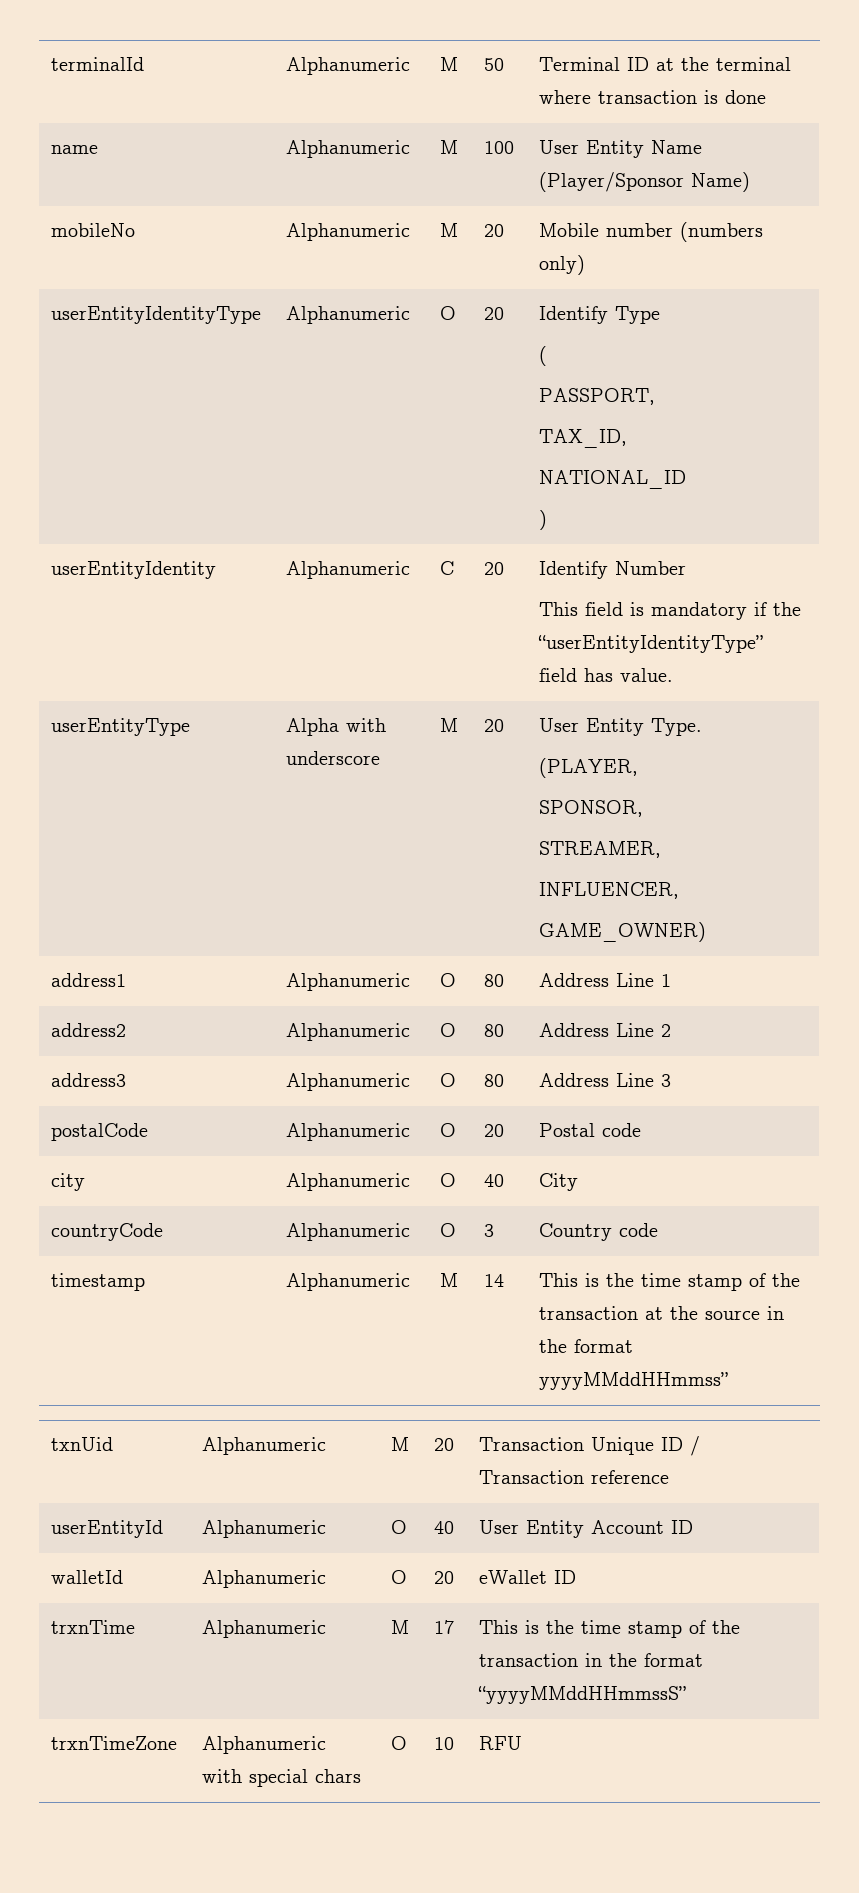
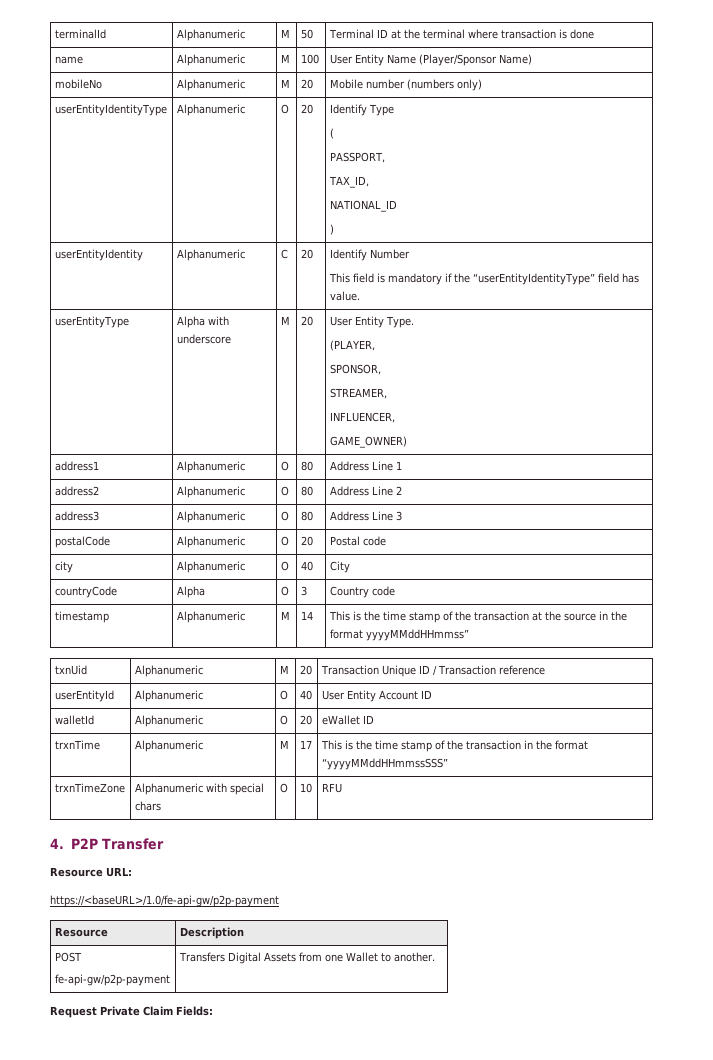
- countryCode | Alphanumeric | O | 3 | Country code
+ countryCode | Alpha | O | 3 | Country code
- trxnTime | Alphanumeric | M | 17 | This is the time stamp of the transaction in the format “yyyyMMddHHmmssS”
+ trxnTime | Alphanumeric | M | 17 | This is the time stamp of the transaction in the format “yyyyMMddHHmmssSSS”
+ 4. P2P Transfer
+ Resource URL:
+ https://<baseURL>/1.0/fe-api-gw/p2p-payment
+ Resource | Description
+ POST
+ fe-api-gw/p2p-payment | Transfers Digital Assets from one Wallet to another.
+ Request Private Claim Fields:

